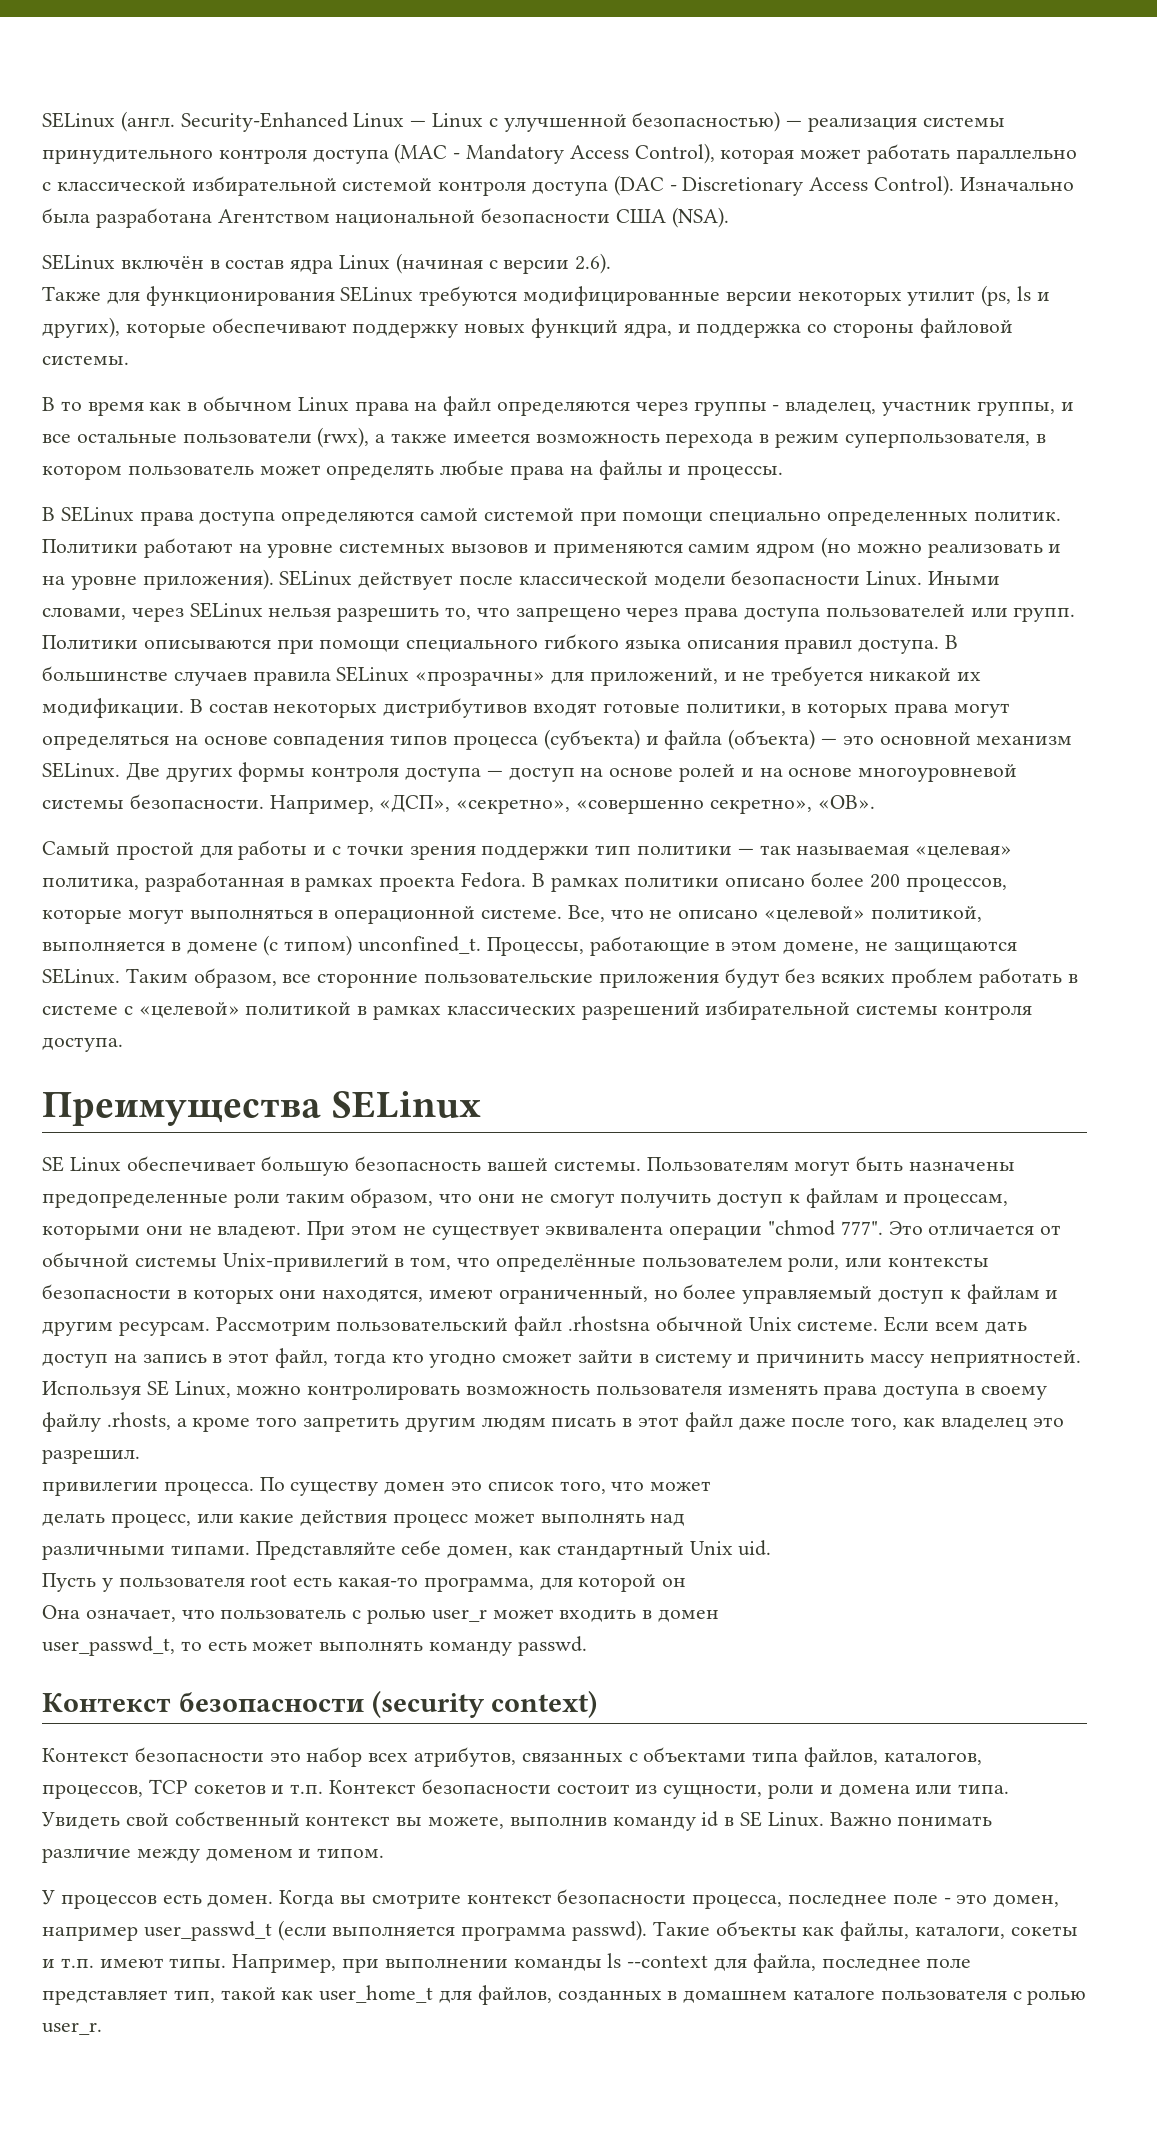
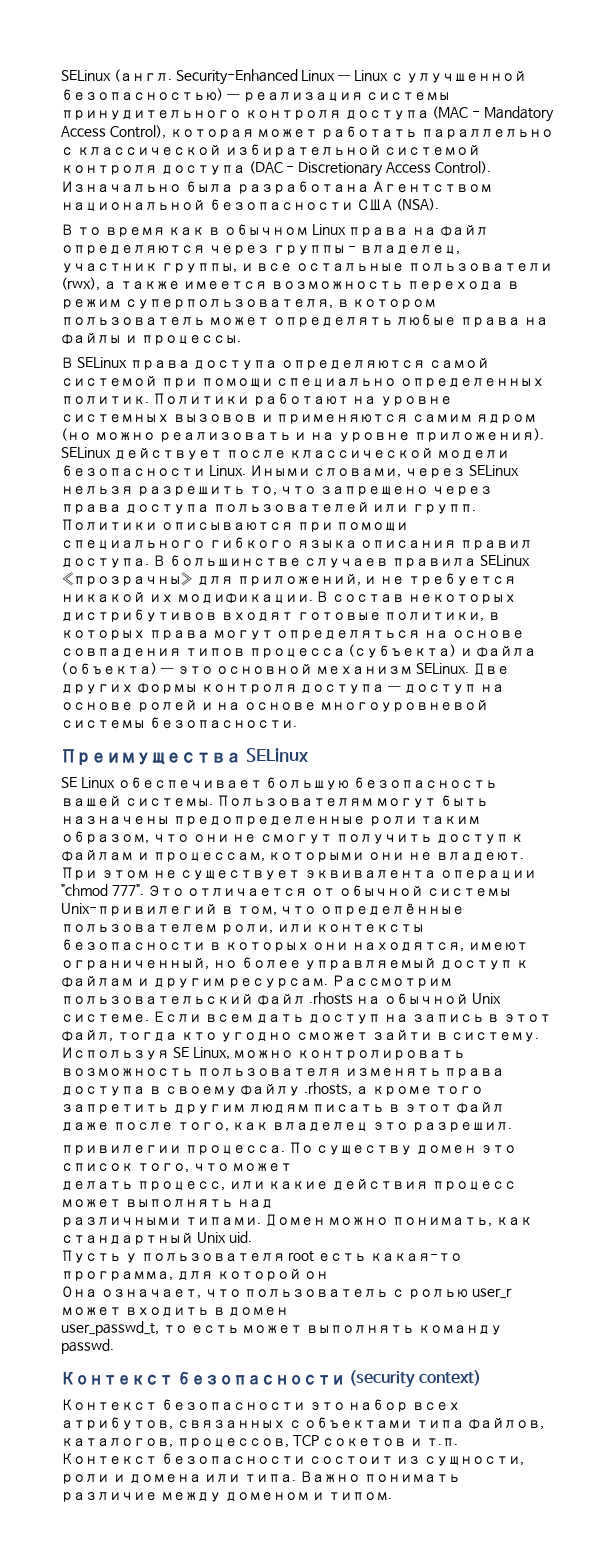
- SELinux включён в состав ядра Linux (начиная с версии 2.6).
- Также для функционирования SELinux требуются модифицированные версии некоторых утилит (ps, ls и других), которые обеспечивают поддержку новых функций ядра, и поддержка со стороны файловой системы.
- Например, «ДСП», «секретно», «совершенно секретно», «ОВ».
- Самый простой для работы и с точки зрения поддержки тип политики — так называемая «целевая» политика, разработанная в рамках проекта Fedora. В рамках политики описано более 200 процессов, которые могут выполняться в операционной системе. Все, что не описано «целевой» политикой, выполняется в домене (с типом) unconfined_t. Процессы, работающие в этом домене, не защищаются SELinux. Таким образом, все сторонние пользовательские приложения будут без всяких проблем работать в системе с «целевой» политикой в рамках классических разрешений избирательной системы контроля доступа.
- Рассмотрим пользовательский файл .rhostsна обычной Unix системе.
+ Рассмотрим пользовательский файл .rhosts на обычной Unix системе.
- Если всем дать доступ на запись в этот файл, тогда кто угодно сможет зайти в систему и причинить массу неприятностей.
+ Если всем дать доступ на запись в этот файл, тогда кто угодно сможет зайти в систему.
- Представляйте себе домен, как стандартный Unix uid.
+ Домен можно понимать, как стандартный Unix uid.
- Увидеть свой собственный контекст вы можете, выполнив команду id в SE Linux.
- У процессов есть домен. Когда вы смотрите контекст безопасности процесса, последнее поле - это домен, например user_passwd_t (если выполняется программа passwd). Такие объекты как файлы, каталоги, сокеты и т.п. имеют типы. Например, при выполнении команды ls --context для файла, последнее поле представляет тип, такой как user_home_t для файлов, созданных в домашнем каталоге пользователя с ролью user_r.

